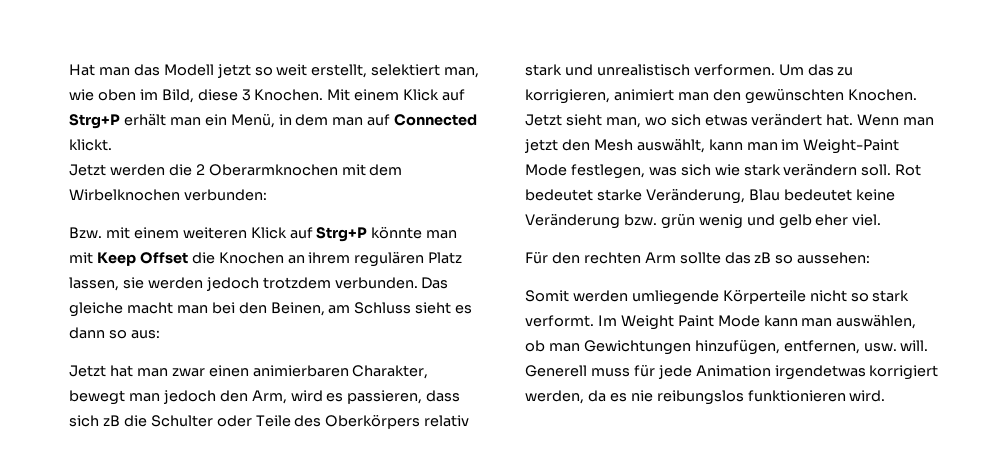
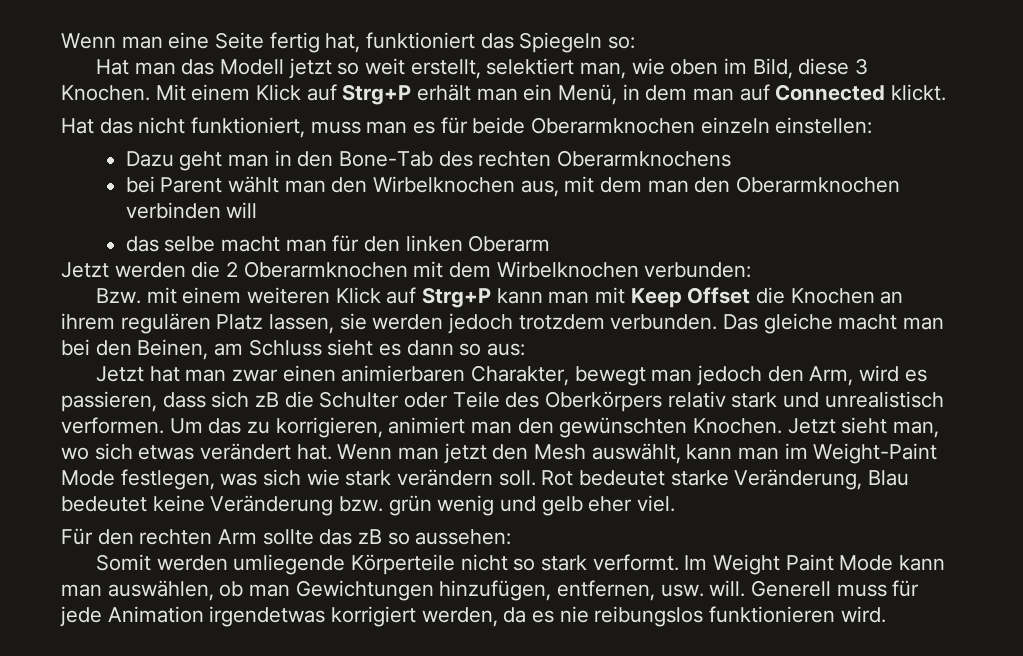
+ Wenn man eine Seite fertig hat, funktioniert das Spiegeln so:
+ Hat das nicht funktioniert, muss man es für beide Oberarmknochen einzeln einstellen:
+ Dazu geht man in den Bone-Tab des rechten Oberarmknochens
+ bei Parent wählt man den Wirbelknochen aus, mit dem man den Oberarmknochen verbinden will
+ das selbe macht man für den linken Oberarm
- Bzw. mit einem weiteren Klick auf Strg+P könnte man mit Keep Offset die Knochen an ihrem regulären Platz lassen, sie werden jedoch trotzdem verbunden.
+ Bzw. mit einem weiteren Klick auf Strg+P kann man mit Keep Offset die Knochen an ihrem regulären Platz lassen, sie werden jedoch trotzdem verbunden.

